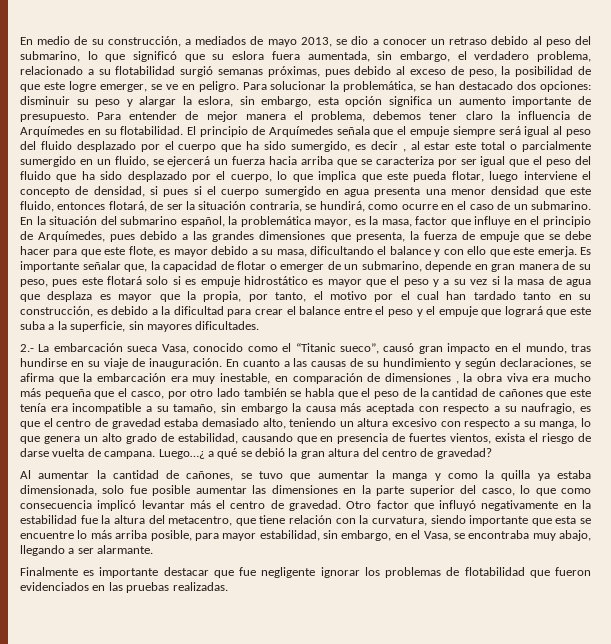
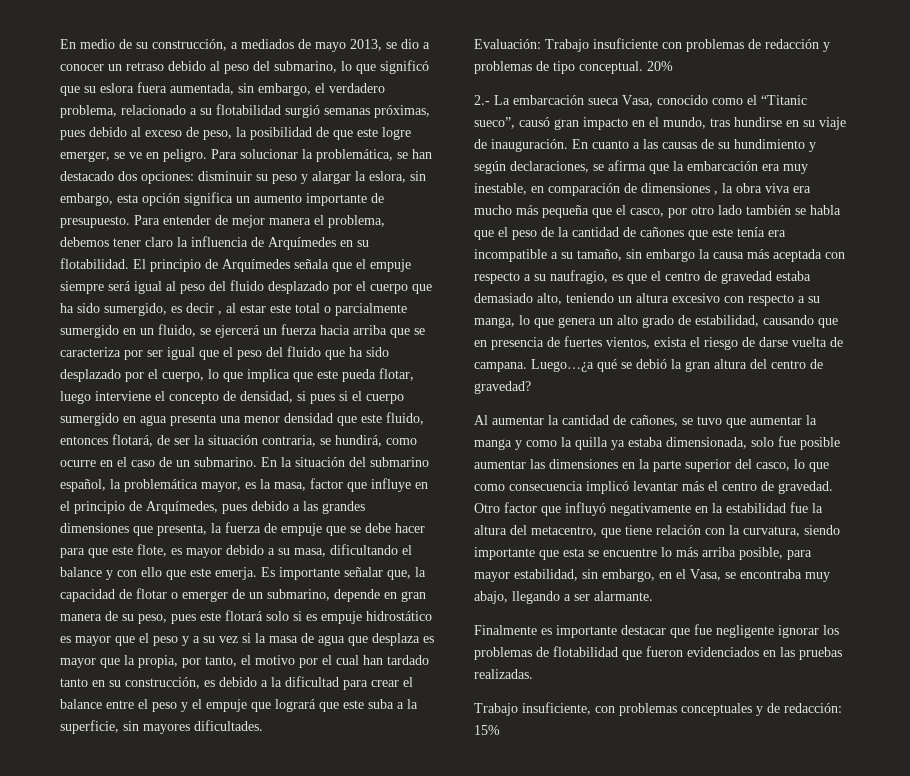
+ Evaluación: Trabajo insuficiente con problemas de redacción y problemas de tipo conceptual. 20%
- Luego…¿ a qué se debió la gran altura del centro de gravedad?
+ Luego…¿a qué se debió la gran altura del centro de gravedad?
+ Trabajo insuficiente, con problemas conceptuales y de redacción: 15%

